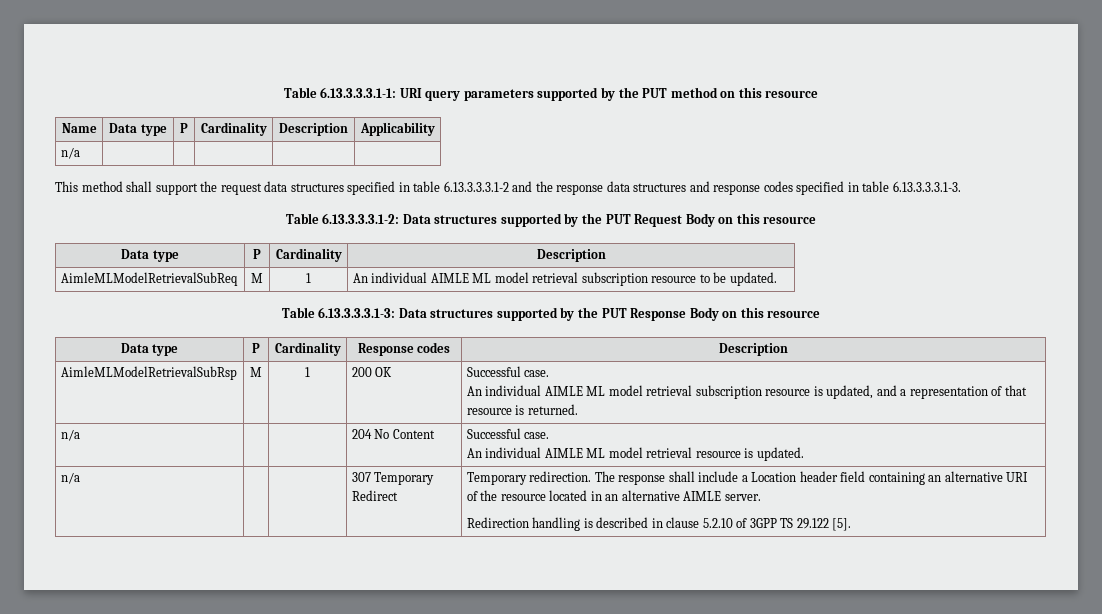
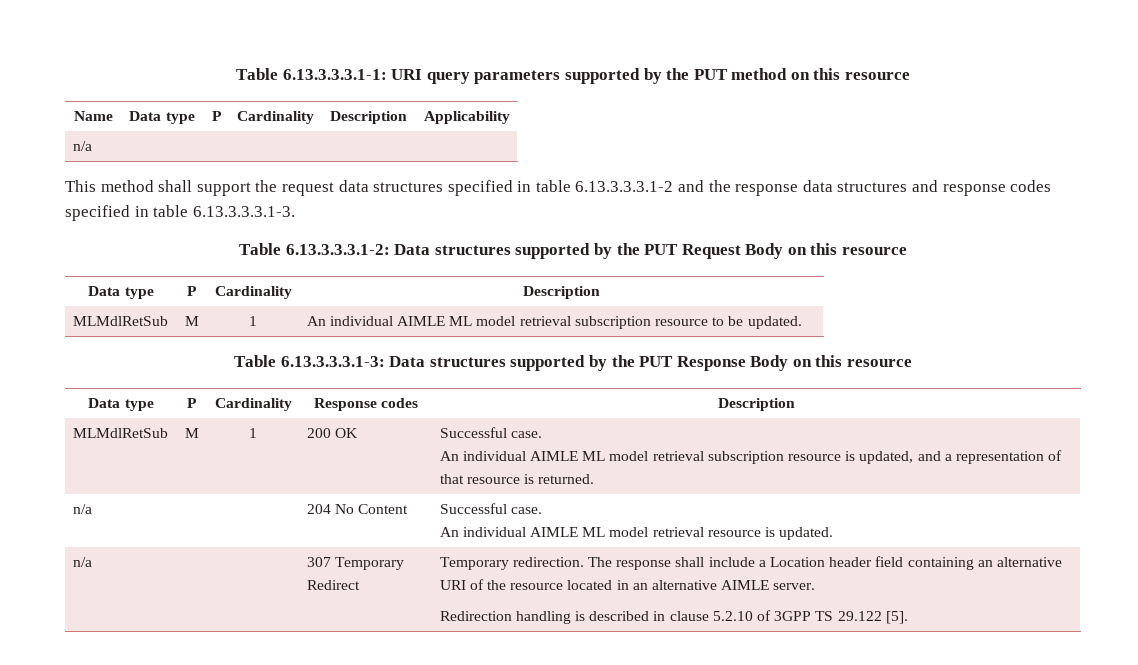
- AimleMLModelRetrievalSubReq | M | 1 | An individual AIMLE ML model retrieval subscription resource to be updated.
+ MLMdlRetSub | M | 1 | An individual AIMLE ML model retrieval subscription resource to be updated.
- AimleMLModelRetrievalSubRsp | M | 1 | 200 OK | Successful case.
+ MLMdlRetSub | M | 1 | 200 OK | Successful case.

